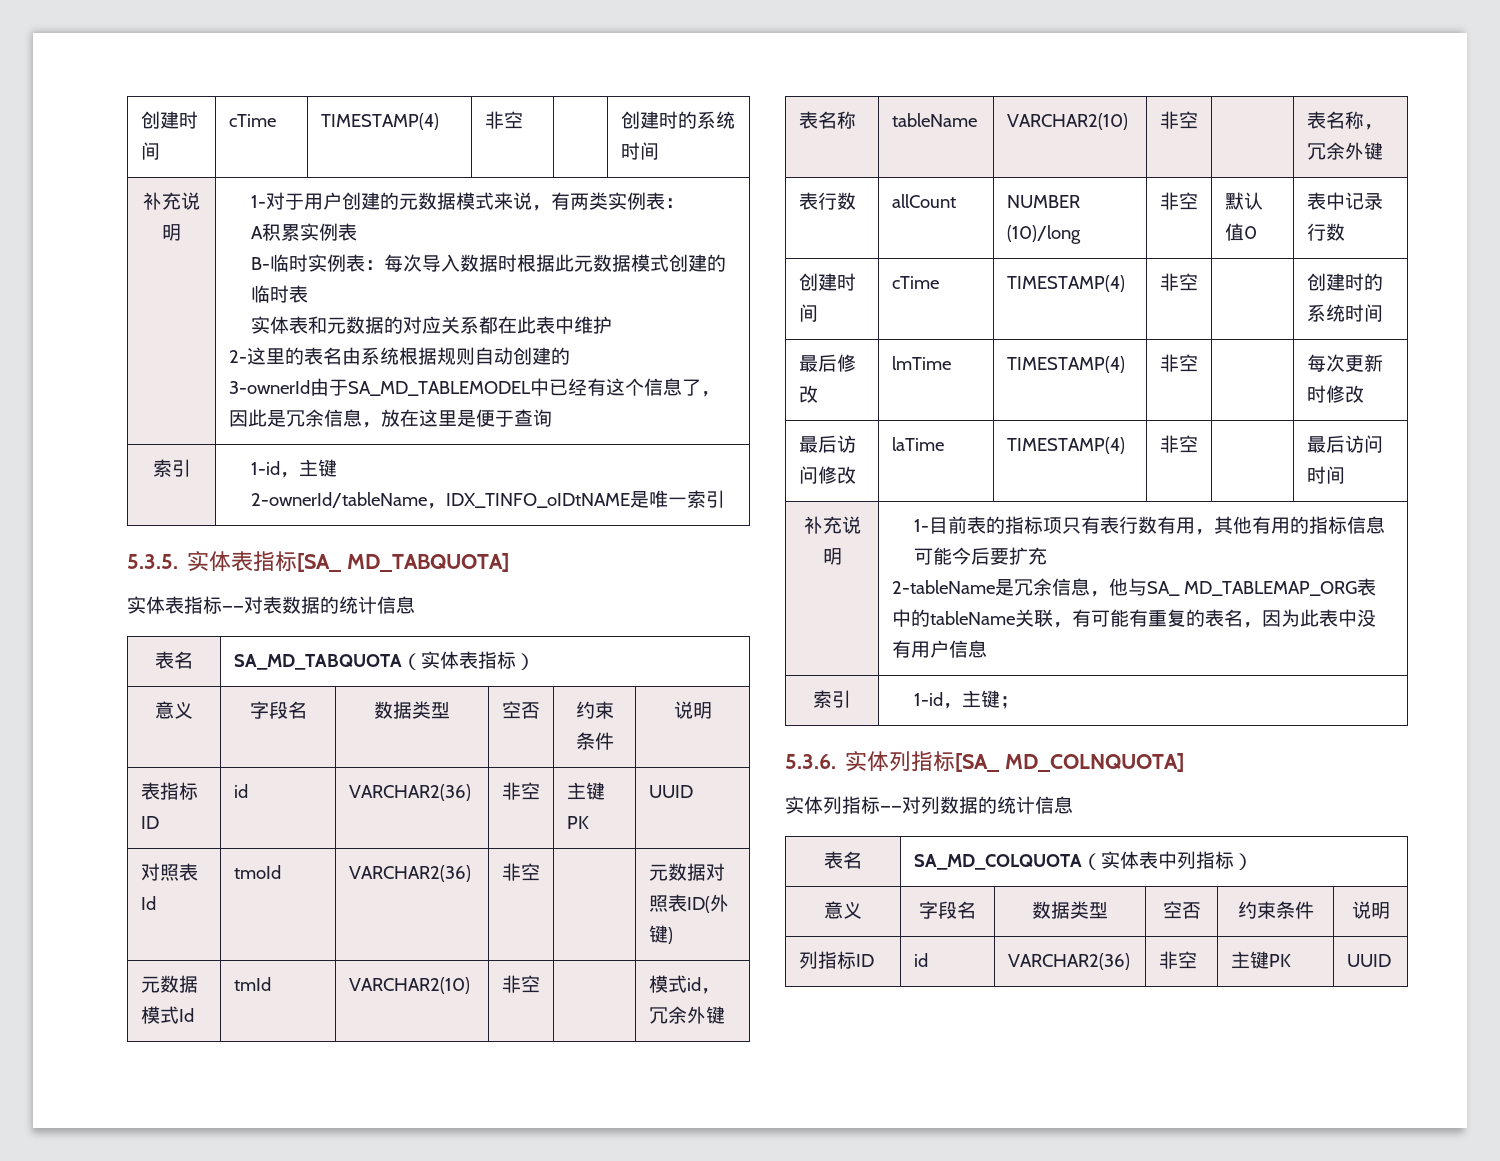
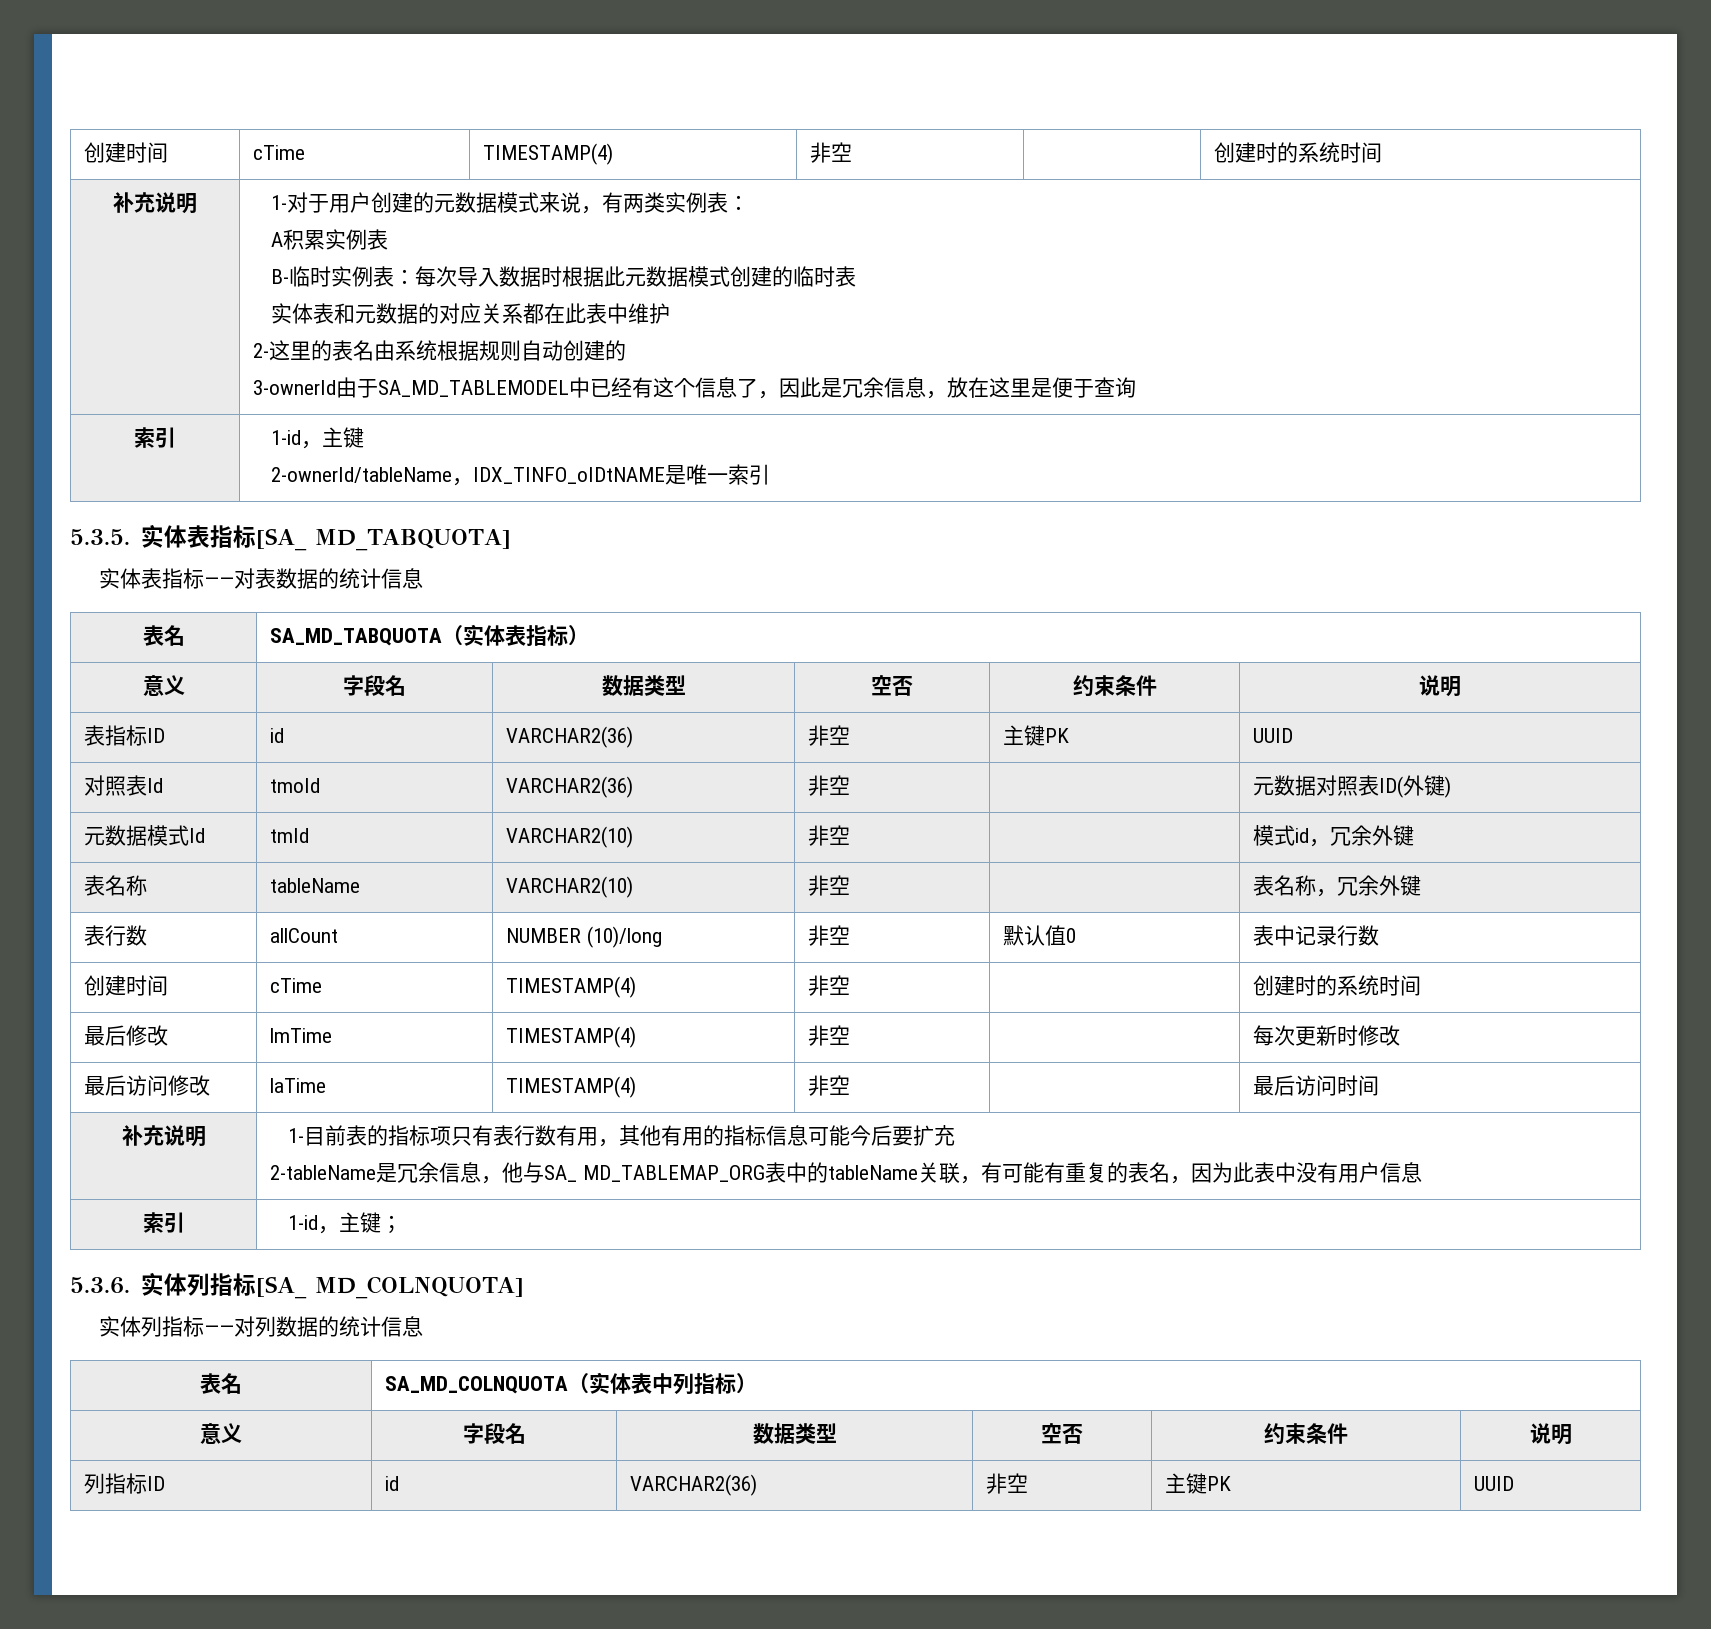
- 表名 | SA_MD_COLQUOTA（实体表中列指标）
+ 表名 | SA_MD_COLNQUOTA（实体表中列指标）

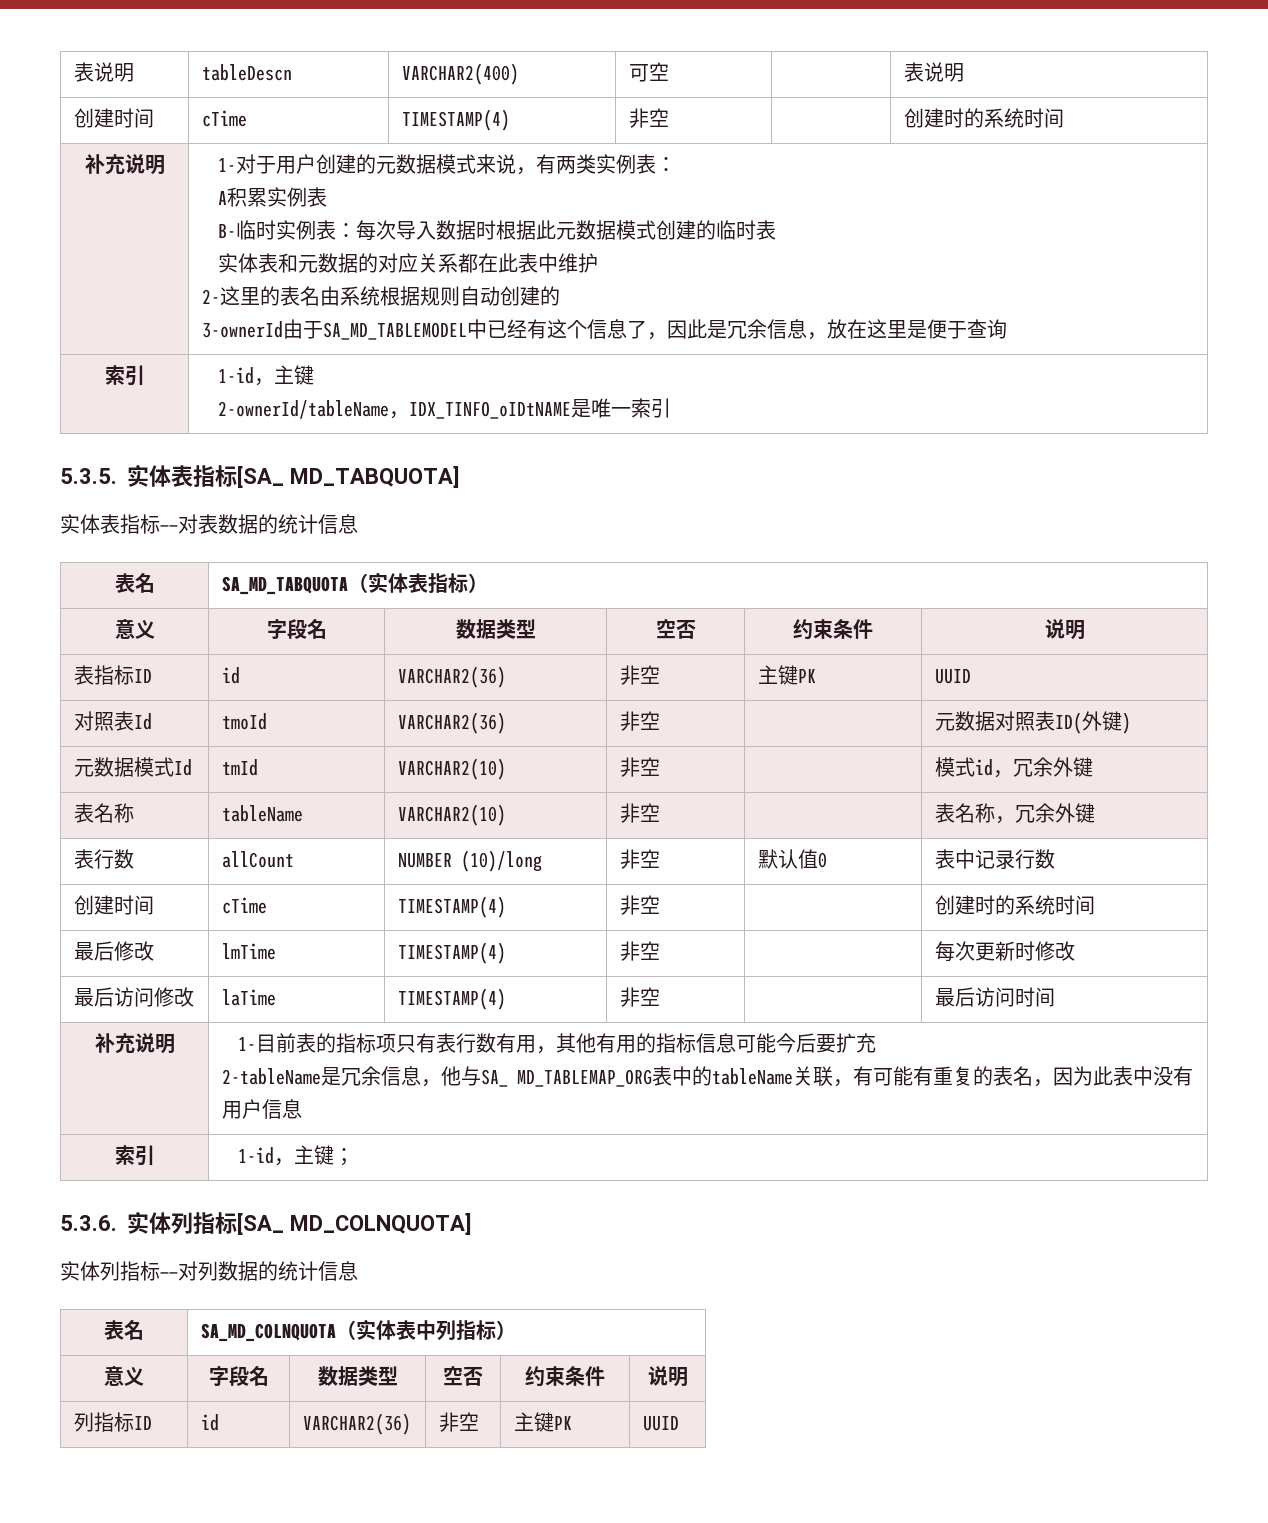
+ 表说明 | tableDescn | VARCHAR2(400) | 可空 | | 表说明

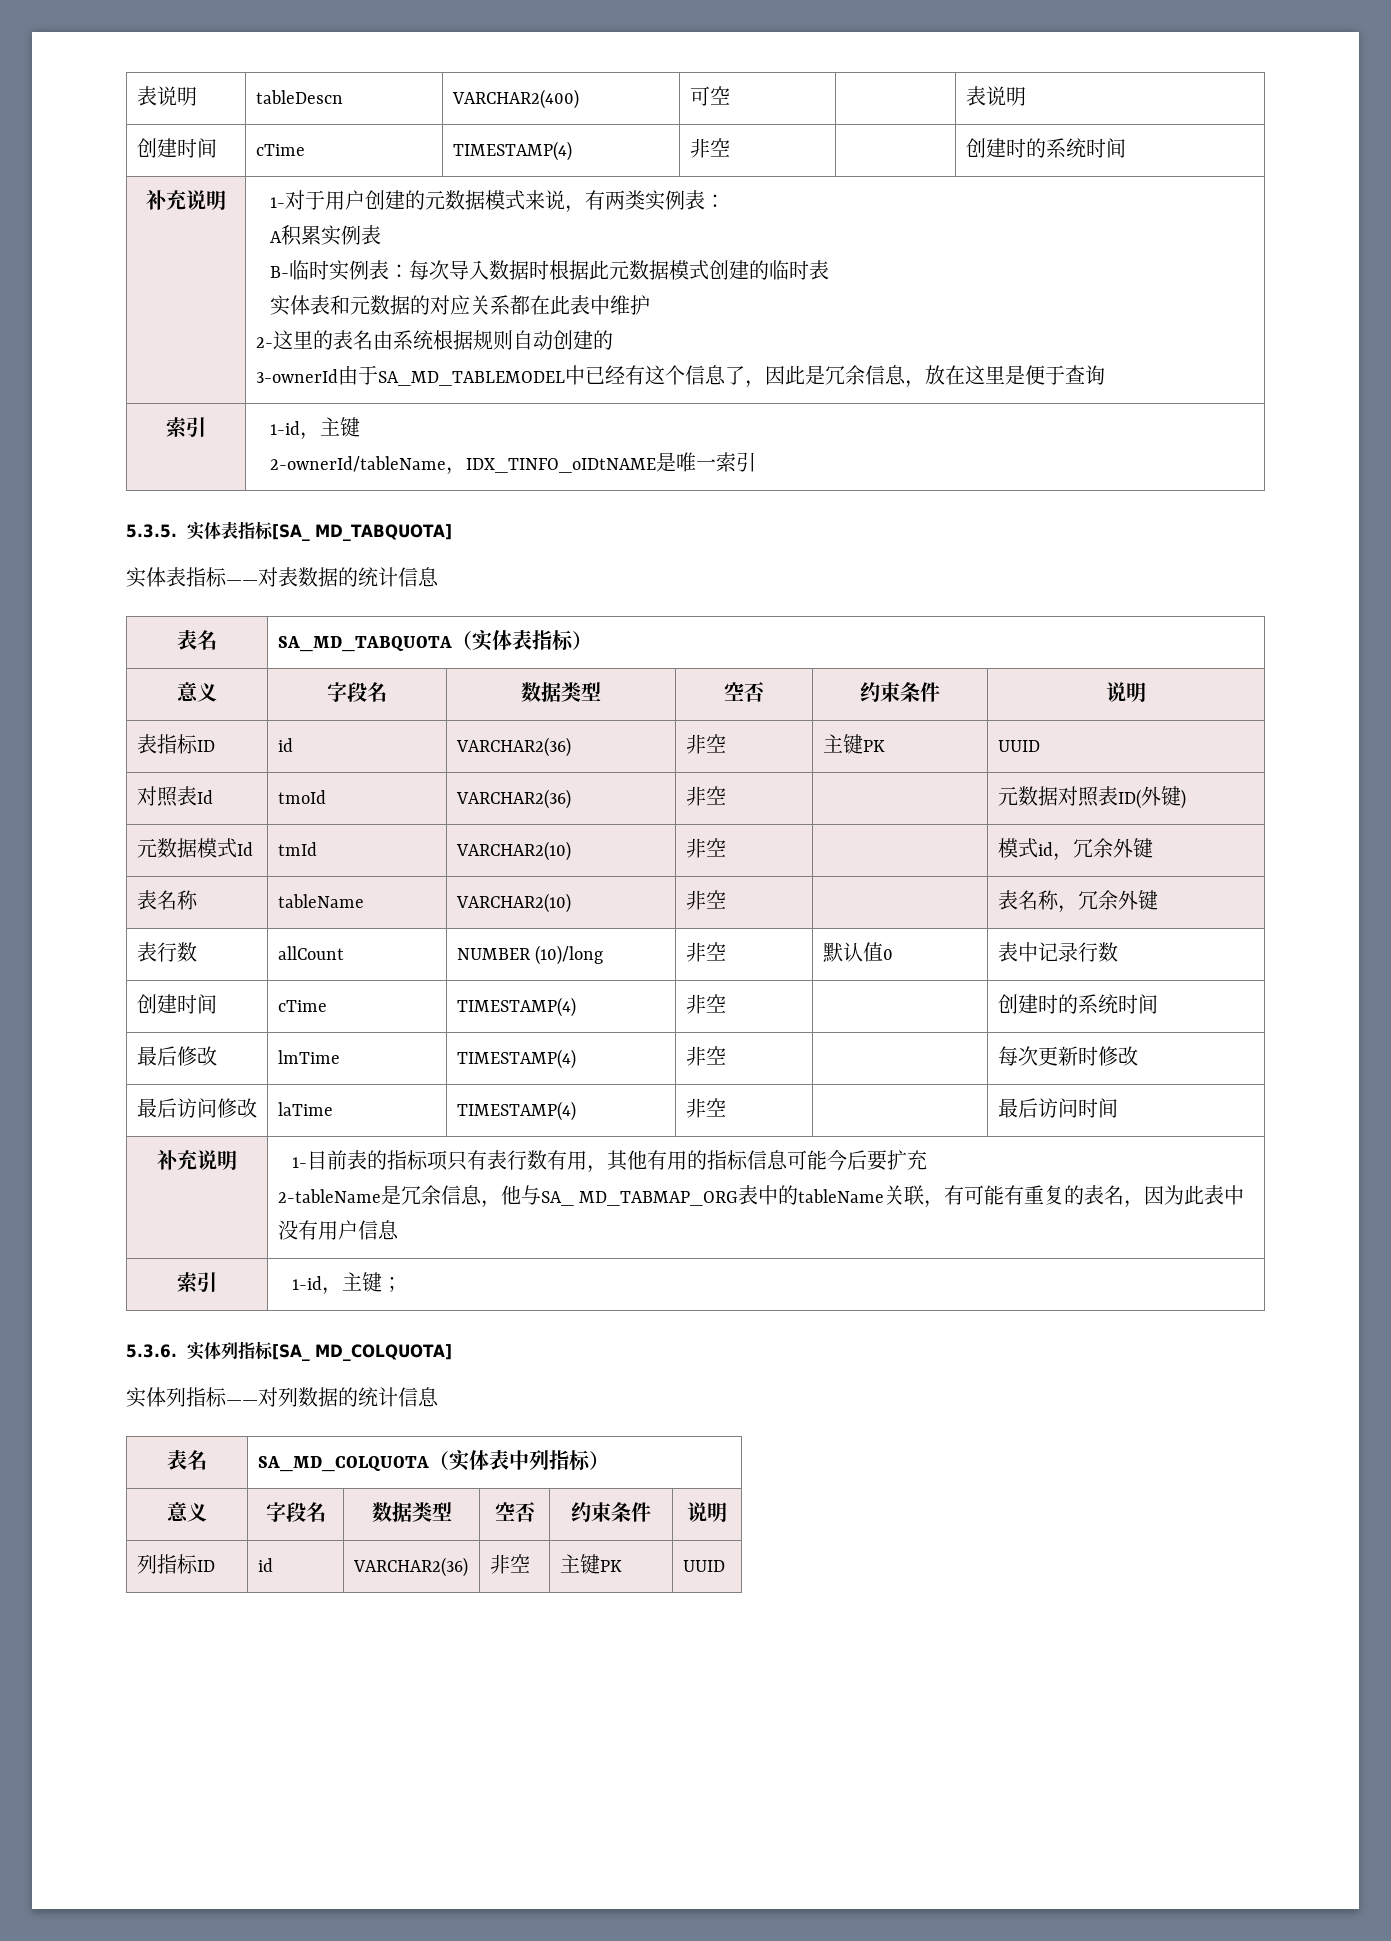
  补充说明 | 1-目前表的指标项只有表行数有用，其他有用的指标信息可能今后要扩充
- 2-tableName是冗余信息，他与SA_ MD_TABLEMAP_ORG表中的tableName关联，有可能有重复的表名，因为此表中没有用户信息
+ 2-tableName是冗余信息，他与SA_ MD_TABMAP_ORG表中的tableName关联，有可能有重复的表名，因为此表中没有用户信息
- 5.3.6.实体列指标[SA_ MD_COLNQUOTA]
+ 5.3.6.实体列指标[SA_ MD_COLQUOTA]
- 表名 | SA_MD_COLNQUOTA（实体表中列指标）
+ 表名 | SA_MD_COLQUOTA（实体表中列指标）

